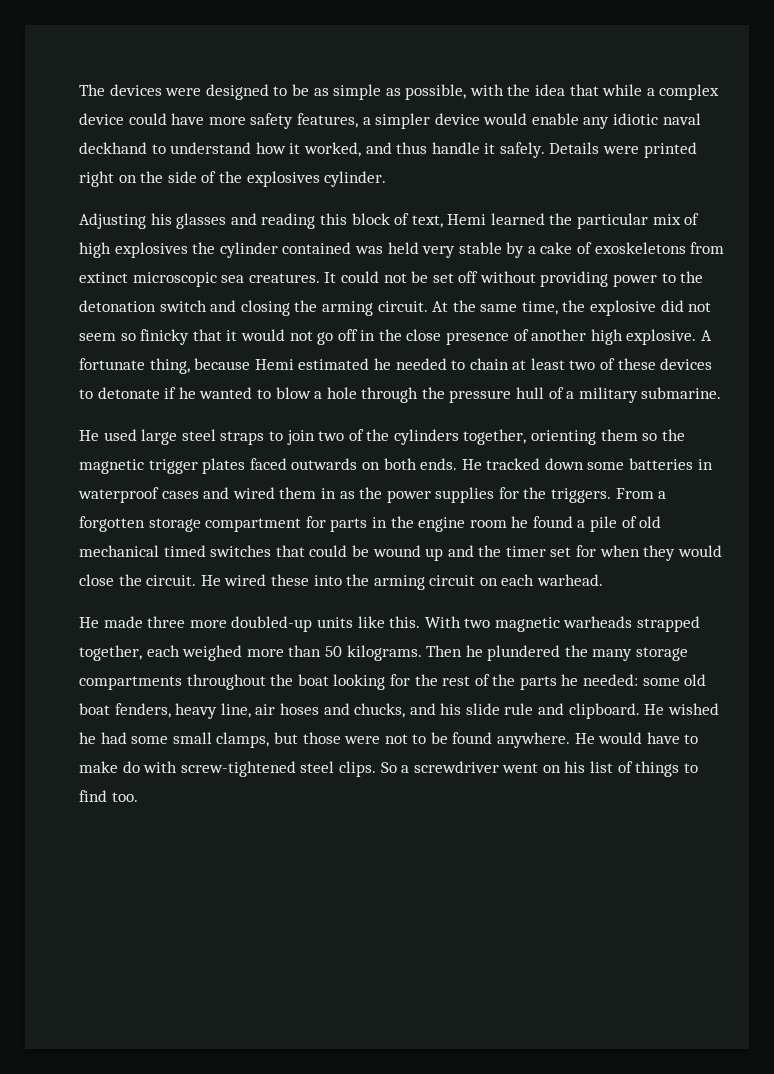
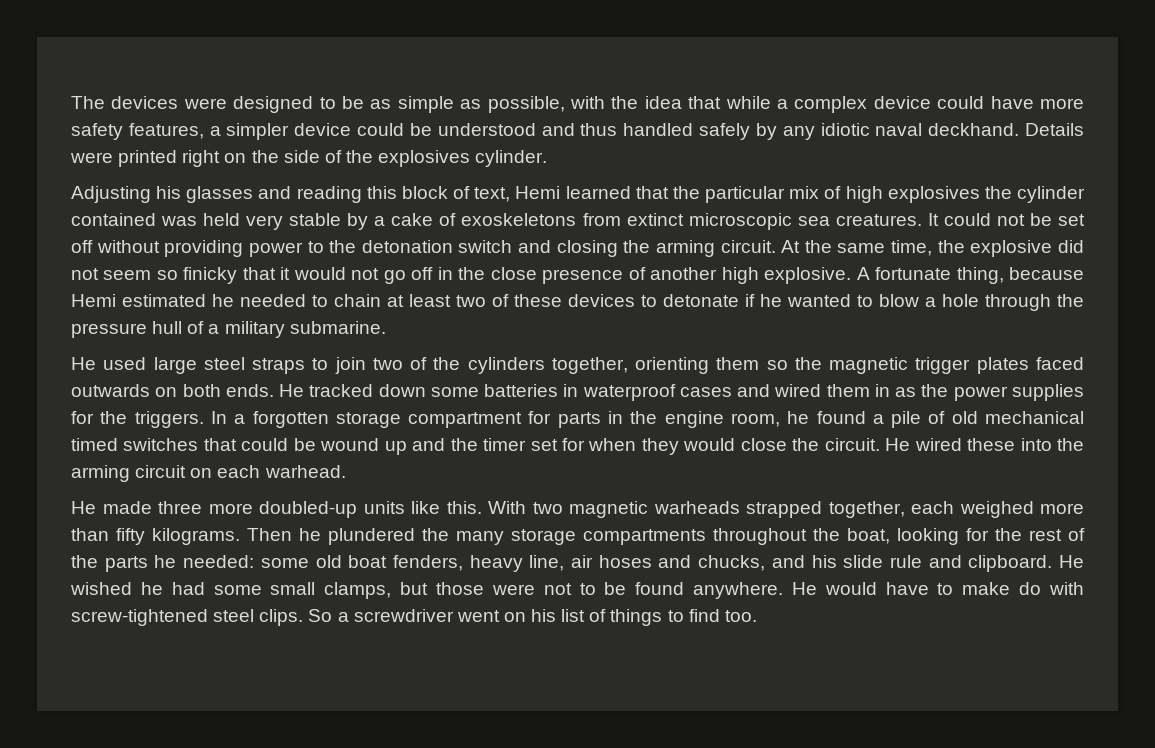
- The devices were designed to be as simple as possible, with the idea that while a complex device could have more safety features, a simpler device would enable any idiotic naval deckhand to understand how it worked, and thus handle it safely.
+ The devices were designed to be as simple as possible, with the idea that while a complex device could have more safety features, a simpler device could be understood and thus handled safely by any idiotic naval deckhand.
- Adjusting his glasses and reading this block of text, Hemi learned the particular mix of high explosives the cylinder contained was held very stable by a cake of exoskeletons from extinct microscopic sea creatures.
+ Adjusting his glasses and reading this block of text, Hemi learned that the particular mix of high explosives the cylinder contained was held very stable by a cake of exoskeletons from extinct microscopic sea creatures.
- From a forgotten storage compartment for parts in the engine room he found a pile of old mechanical timed switches that could be wound up and the timer set for when they would close the circuit.
+ In a forgotten storage compartment for parts in the engine room, he found a pile of old mechanical timed switches that could be wound up and the timer set for when they would close the circuit.
- With two magnetic warheads strapped together, each weighed more than 50 kilograms.
+ With two magnetic warheads strapped together, each weighed more than fifty kilograms.
- Then he plundered the many storage compartments throughout the boat looking for the rest of the parts he needed: some old boat fenders, heavy line, air hoses and chucks, and his slide rule and clipboard.
+ Then he plundered the many storage compartments throughout the boat, looking for the rest of the parts he needed: some old boat fenders, heavy line, air hoses and chucks, and his slide rule and clipboard.

